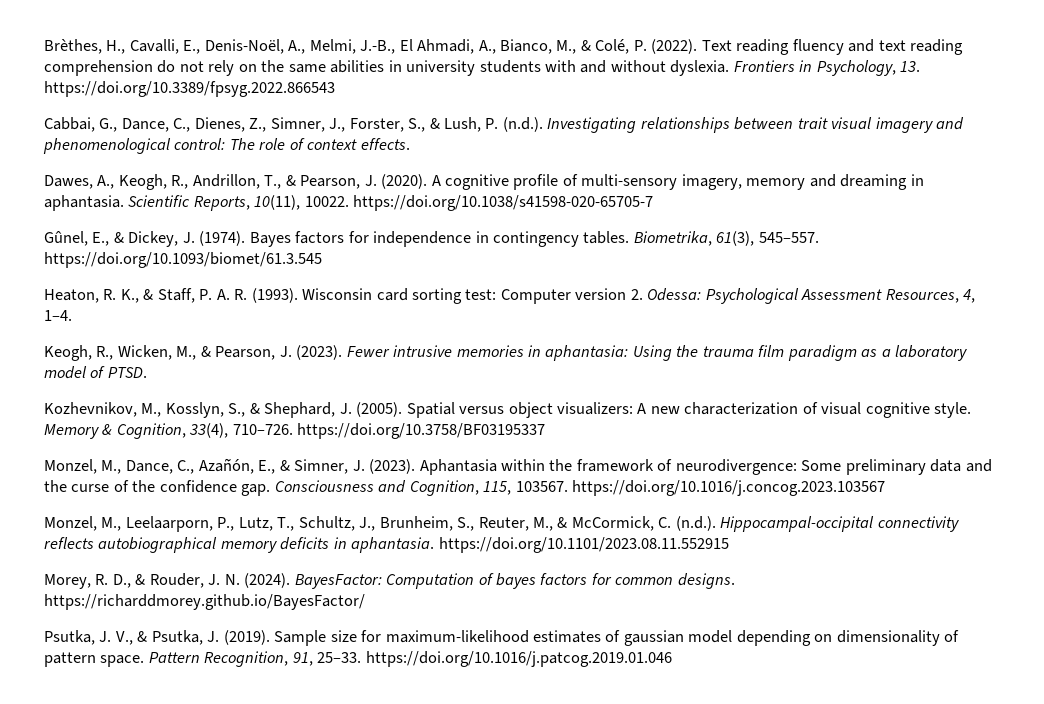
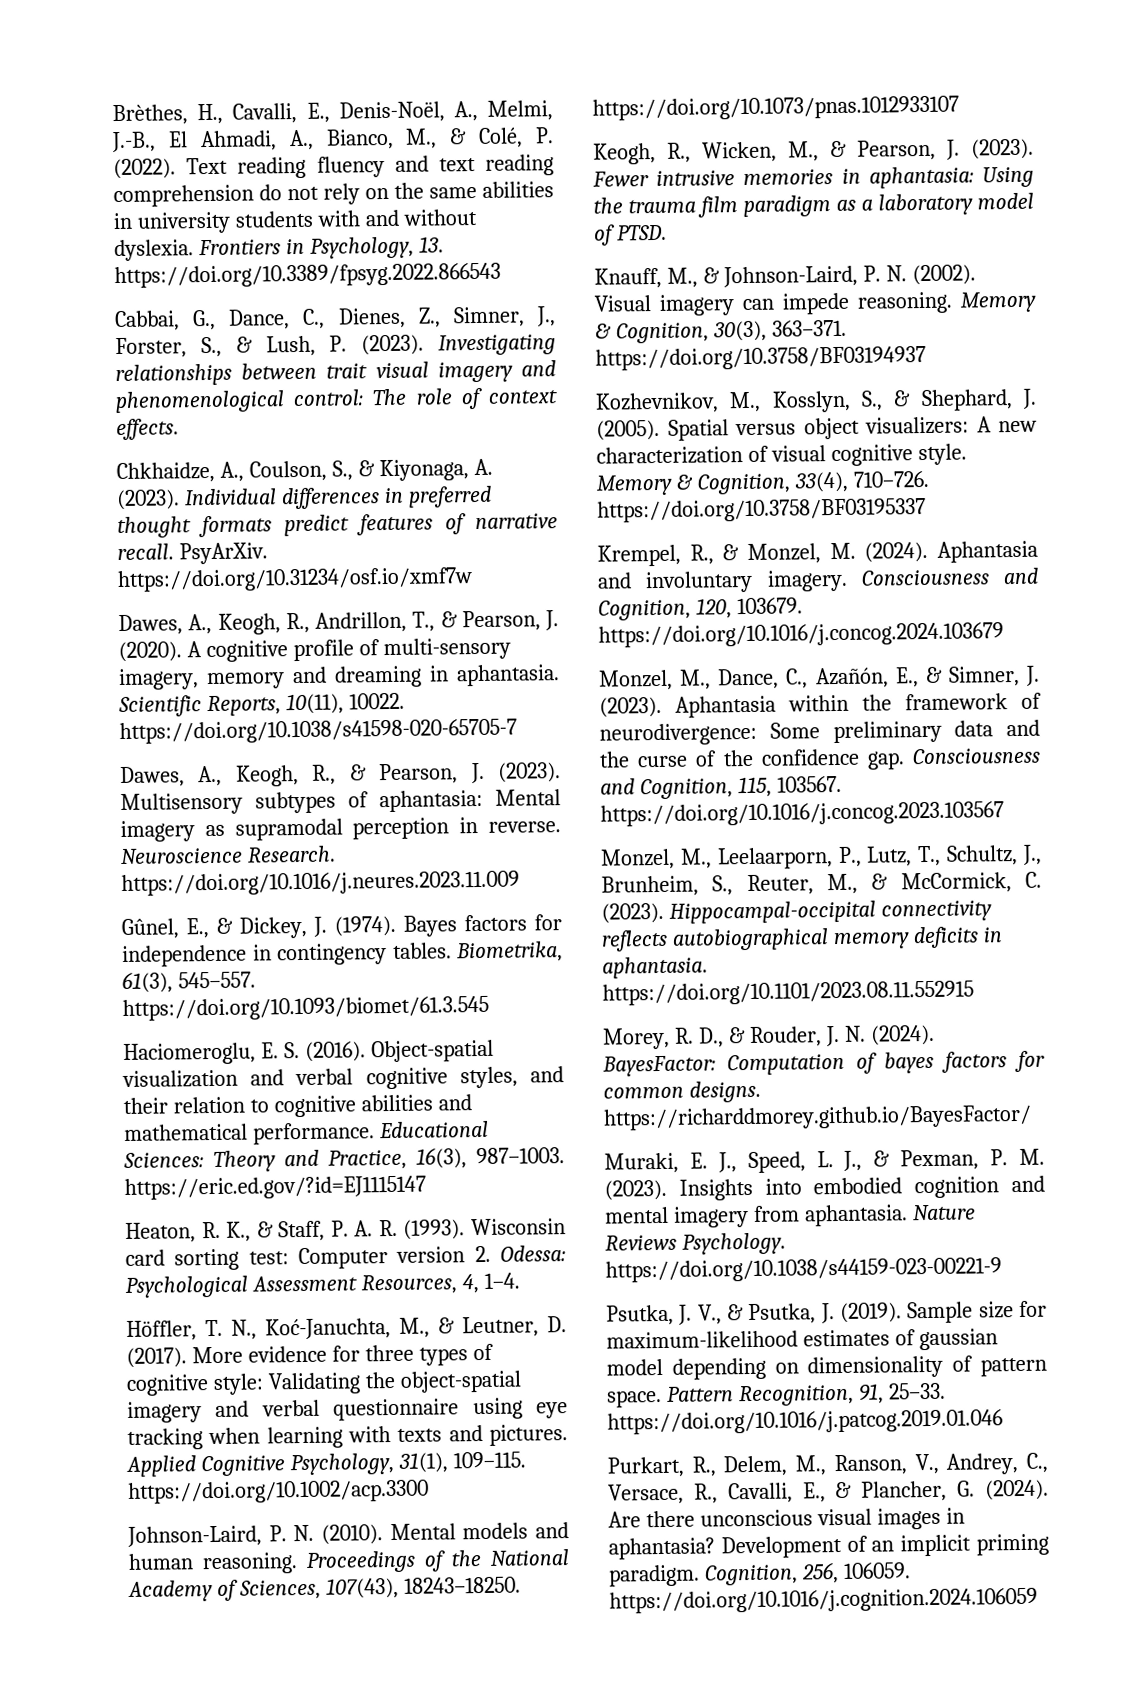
- Cabbai, G., Dance, C., Dienes, Z., Simner, J., Forster, S., & Lush, P. (n.d.). Investigating relationships between trait visual imagery and phenomenological control: The role of context effects.
+ Cabbai, G., Dance, C., Dienes, Z., Simner, J., Forster, S., & Lush, P. (2023). Investigating relationships between trait visual imagery and phenomenological control: The role of context effects.
+ Chkhaidze, A., Coulson, S., & Kiyonaga, A. (2023). Individual differences in preferred thought formats predict features of narrative recall. PsyArXiv. https://doi.org/10.31234/osf.io/xmf7w
+ Dawes, A., Keogh, R., & Pearson, J. (2023). Multisensory subtypes of aphantasia: Mental imagery as supramodal perception in reverse. Neuroscience Research. https://doi.org/10.1016/j.neures.2023.11.009
+ Haciomeroglu, E. S. (2016). Object-spatial visualization and verbal cognitive styles, and their relation to cognitive abilities and mathematical performance. Educational Sciences: Theory and Practice, 16(3), 987–1003. https://eric.ed.gov/?id=EJ1115147
+ Höffler, T. N., Koć-Januchta, M., & Leutner, D. (2017). More evidence for three types of cognitive style: Validating the object-spatial imagery and verbal questionnaire using eye tracking when learning with texts and pictures. Applied Cognitive Psychology, 31(1), 109–115. https://doi.org/10.1002/acp.3300
+ Johnson-Laird, P. N. (2010). Mental models and human reasoning. Proceedings of the National Academy of Sciences, 107(43), 18243–18250. https://doi.org/10.1073/pnas.1012933107
+ Knauff, M., & Johnson-Laird, P. N. (2002). Visual imagery can impede reasoning. Memory & Cognition, 30(3), 363–371. https://doi.org/10.3758/BF03194937
+ Krempel, R., & Monzel, M. (2024). Aphantasia and involuntary imagery. Consciousness and Cognition, 120, 103679. https://doi.org/10.1016/j.concog.2024.103679
- Monzel, M., Leelaarporn, P., Lutz, T., Schultz, J., Brunheim, S., Reuter, M., & McCormick, C. (n.d.). Hippocampal-occipital connectivity reflects autobiographical memory deficits in aphantasia. https://doi.org/10.1101/2023.08.11.552915
+ Monzel, M., Leelaarporn, P., Lutz, T., Schultz, J., Brunheim, S., Reuter, M., & McCormick, C. (2023). Hippocampal-occipital connectivity reflects autobiographical memory deficits in aphantasia. https://doi.org/10.1101/2023.08.11.552915
+ Muraki, E. J., Speed, L. J., & Pexman, P. M. (2023). Insights into embodied cognition and mental imagery from aphantasia. Nature Reviews Psychology. https://doi.org/10.1038/s44159-023-00221-9
+ Purkart, R., Delem, M., Ranson, V., Andrey, C., Versace, R., Cavalli, E., & Plancher, G. (2024). Are there unconscious visual images in aphantasia? Development of an implicit priming paradigm. Cognition, 256, 106059. https://doi.org/10.1016/j.cognition.2024.106059

